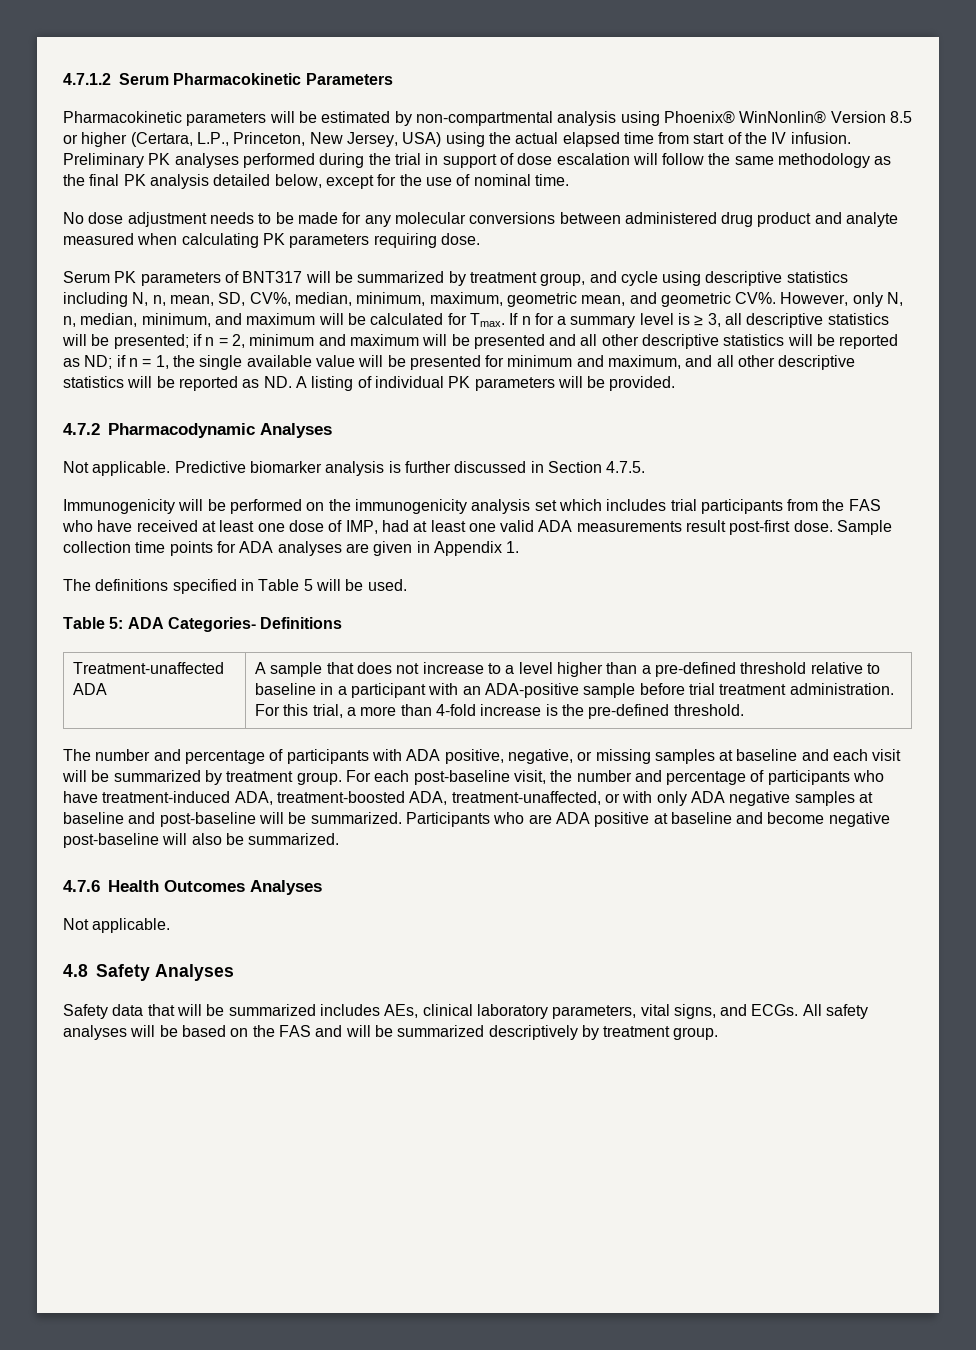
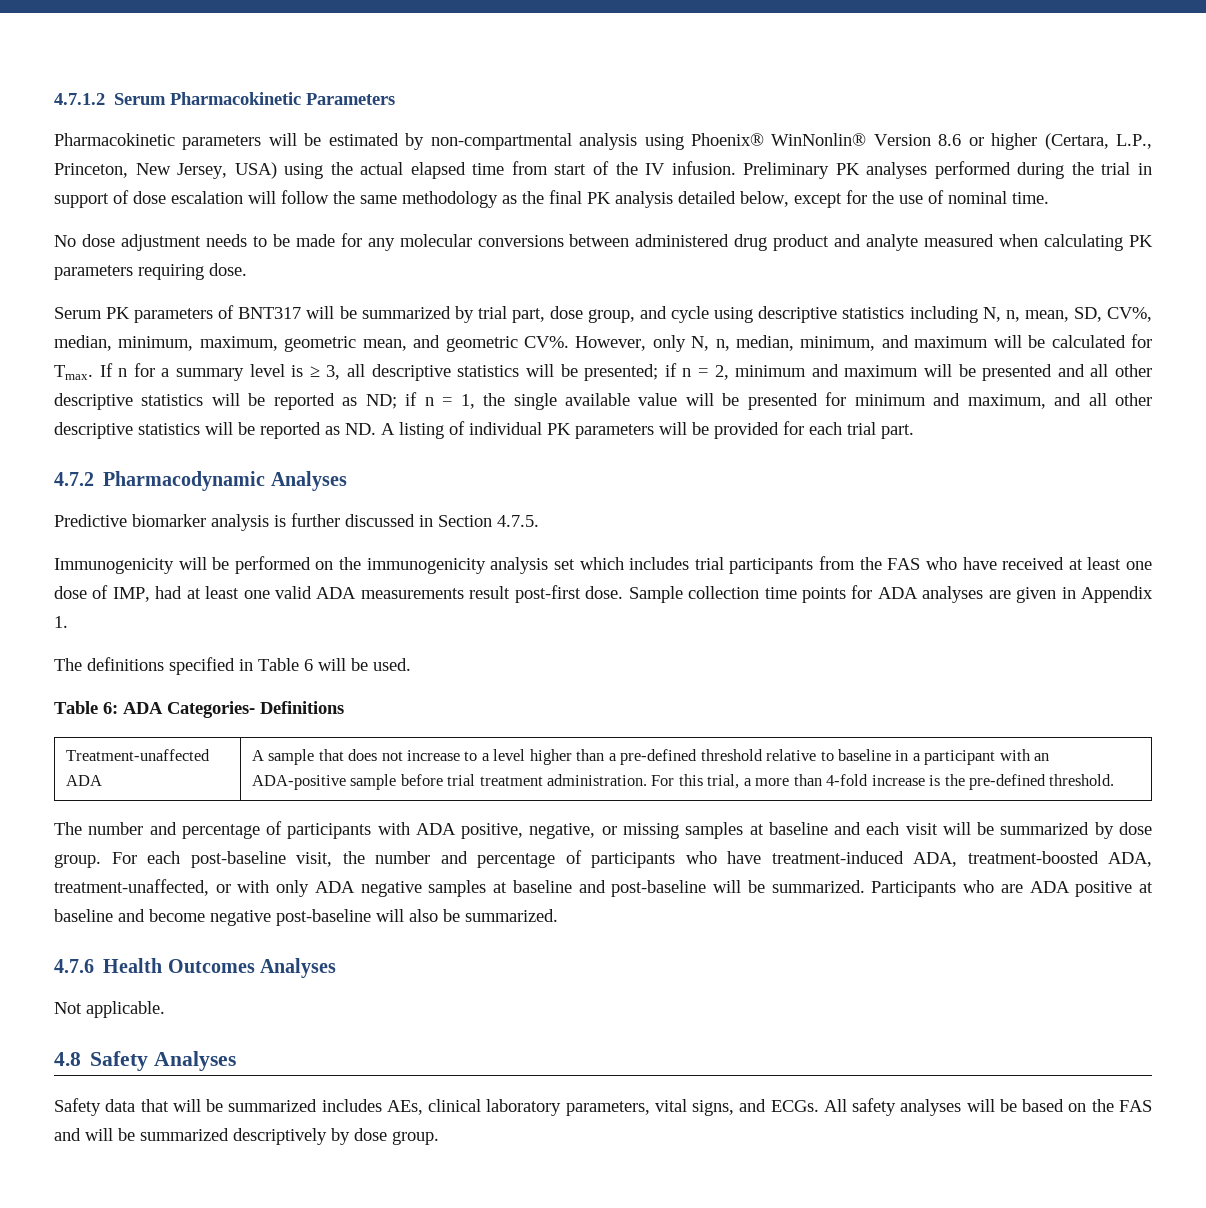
- Pharmacokinetic parameters will be estimated by non-compartmental analysis using Phoenix® WinNonlin® Version 8.5 or higher (Certara, L.P., Princeton, New Jersey, USA) using the actual elapsed time from start of the IV infusion.
+ Pharmacokinetic parameters will be estimated by non-compartmental analysis using Phoenix® WinNonlin® Version 8.6 or higher (Certara, L.P., Princeton, New Jersey, USA) using the actual elapsed time from start of the IV infusion.
- Serum PK parameters of BNT317 will be summarized by treatment group, and cycle using descriptive statistics including N, n, mean, SD, CV%, median, minimum, maximum, geometric mean, and geometric CV%. However, only N, n, median, minimum, and maximum will be calculated for Tmax.
+ Serum PK parameters of BNT317 will be summarized by trial part, dose group, and cycle using descriptive statistics including N, n, mean, SD, CV%, median, minimum, maximum, geometric mean, and geometric CV%. However, only N, n, median, minimum, and maximum will be calculated for Tmax.
- if n = 1, the single available value will be presented for minimum and maximum, and all other descriptive statistics will be reported as ND. A listing of individual PK parameters will be provided.
+ if n = 1, the single available value will be presented for minimum and maximum, and all other descriptive statistics will be reported as ND. A listing of individual PK parameters will be provided for each trial part.
  4.7.2 Pharmacodynamic Analyses
- Not applicable. Predictive biomarker analysis is further discussed in Section 4.7.5.
+ Predictive biomarker analysis is further discussed in Section 4.7.5.
- The definitions specified in Table 5 will be used.
+ The definitions specified in Table 6 will be used.
- Table 5: ADA Categories- Definitions
+ Table 6: ADA Categories- Definitions
- The number and percentage of participants with ADA positive, negative, or missing samples at baseline and each visit will be summarized by treatment group.
+ The number and percentage of participants with ADA positive, negative, or missing samples at baseline and each visit will be summarized by dose group.
- All safety analyses will be based on the FAS and will be summarized descriptively by treatment group.
+ All safety analyses will be based on the FAS and will be summarized descriptively by dose group.

